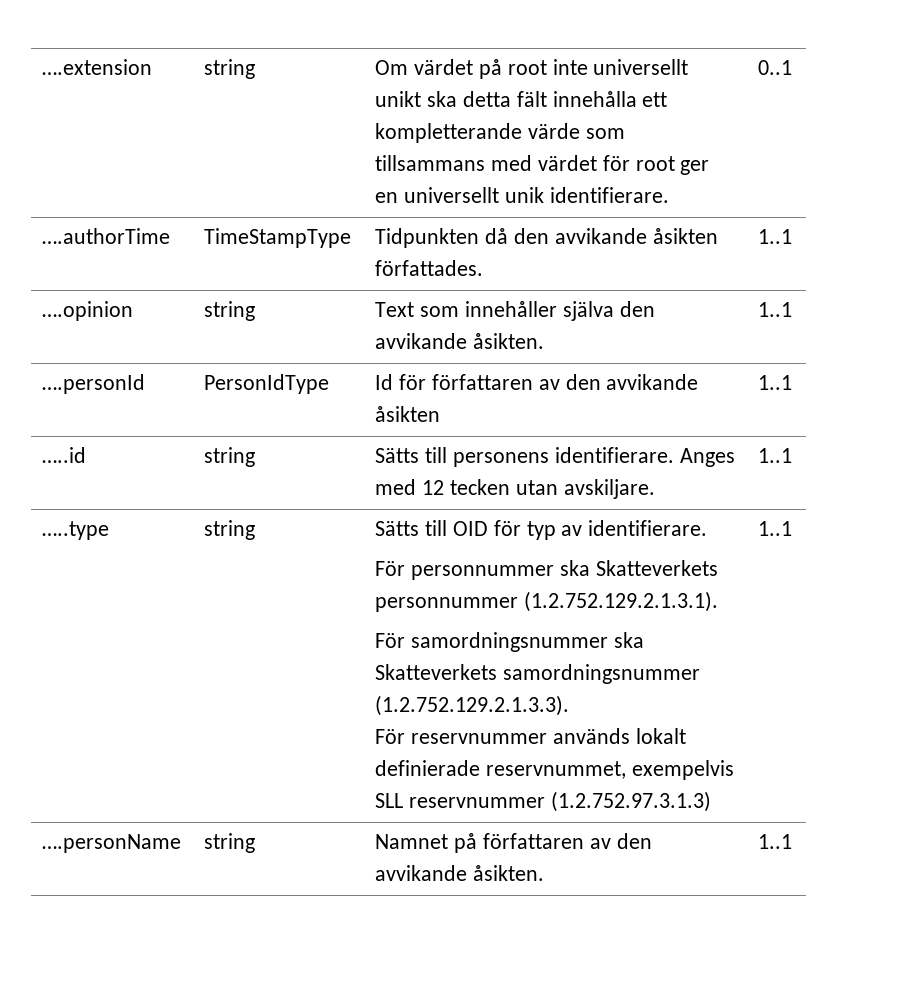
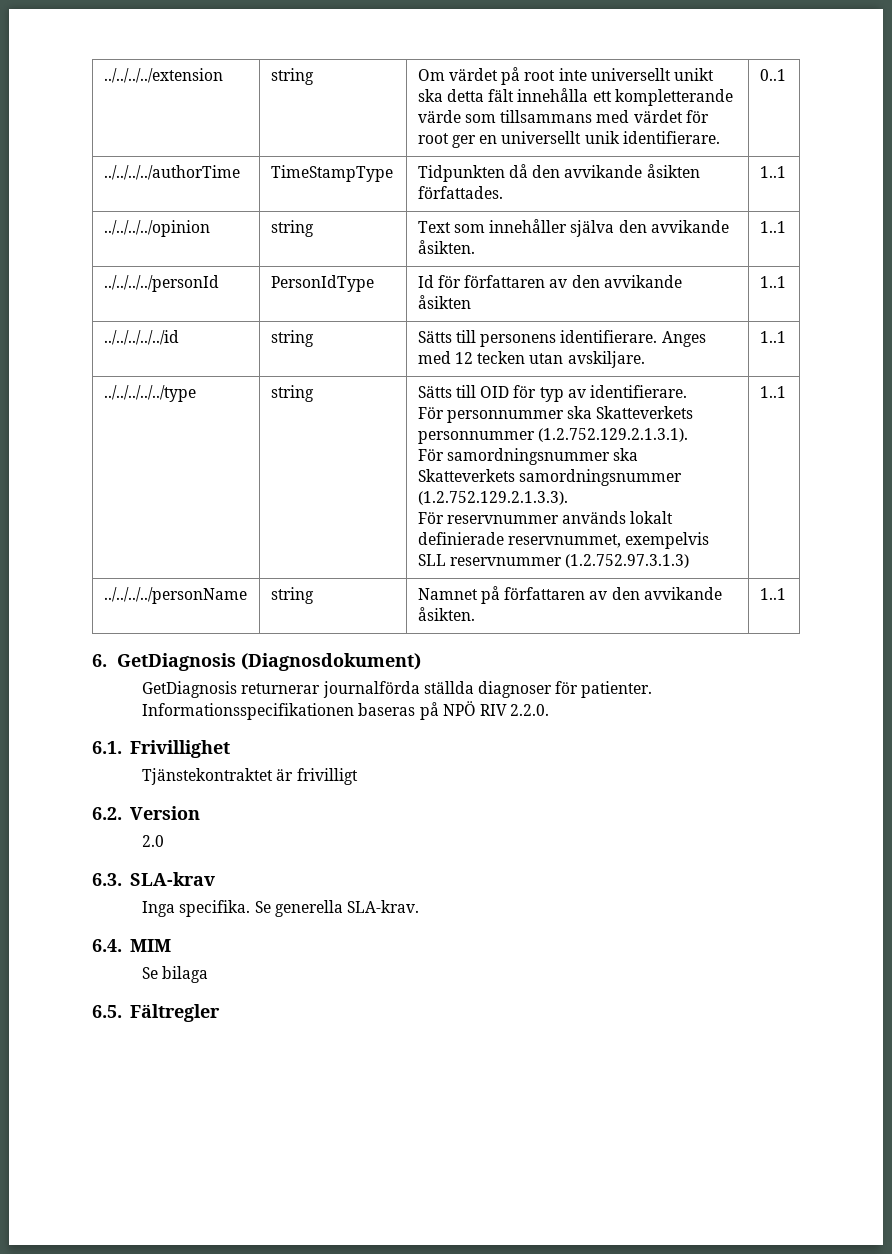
- ….extension | string | Om värdet på root inte universellt unikt ska detta fält innehålla ett kompletterande värde som tillsammans med värdet för root ger en universellt unik identifierare. | 0..1
+ ../../../../extension | string | Om värdet på root inte universellt unikt ska detta fält innehålla ett kompletterande värde som tillsammans med värdet för root ger en universellt unik identifierare. | 0..1
- ….authorTime | TimeStampType | Tidpunkten då den avvikande åsikten författades. | 1..1
+ ../../../../authorTime | TimeStampType | Tidpunkten då den avvikande åsikten författades. | 1..1
- ….opinion | string | Text som innehåller själva den avvikande åsikten. | 1..1
+ ../../../../opinion | string | Text som innehåller själva den avvikande åsikten. | 1..1
- ….personId | PersonIdType | Id för författaren av den avvikande åsikten | 1..1
+ ../../../../personId | PersonIdType | Id för författaren av den avvikande åsikten | 1..1
- …..id | string | Sätts till personens identifierare. Anges med 12 tecken utan avskiljare. | 1..1
+ ../../../../../id | string | Sätts till personens identifierare. Anges med 12 tecken utan avskiljare. | 1..1
- …..type | string | Sätts till OID för typ av identifierare.
+ ../../../../../type | string | Sätts till OID för typ av identifierare.
- ….personName | string | Namnet på författaren av den avvikande åsikten. | 1..1
+ ../../../../personName | string | Namnet på författaren av den avvikande åsikten. | 1..1
+ 6. GetDiagnosis (Diagnosdokument)
+ GetDiagnosis returnerar journalförda ställda diagnoser för patienter. Informationsspecifikationen baseras på NPÖ RIV 2.2.0.
+ 6.1. Frivillighet
+ Tjänstekontraktet är frivilligt
+ 6.2. Version
+ 2.0
+ 6.3. SLA-krav
+ Inga specifika. Se generella SLA-krav.
+ 6.4. MIM
+ Se bilaga
+ 6.5. Fältregler

